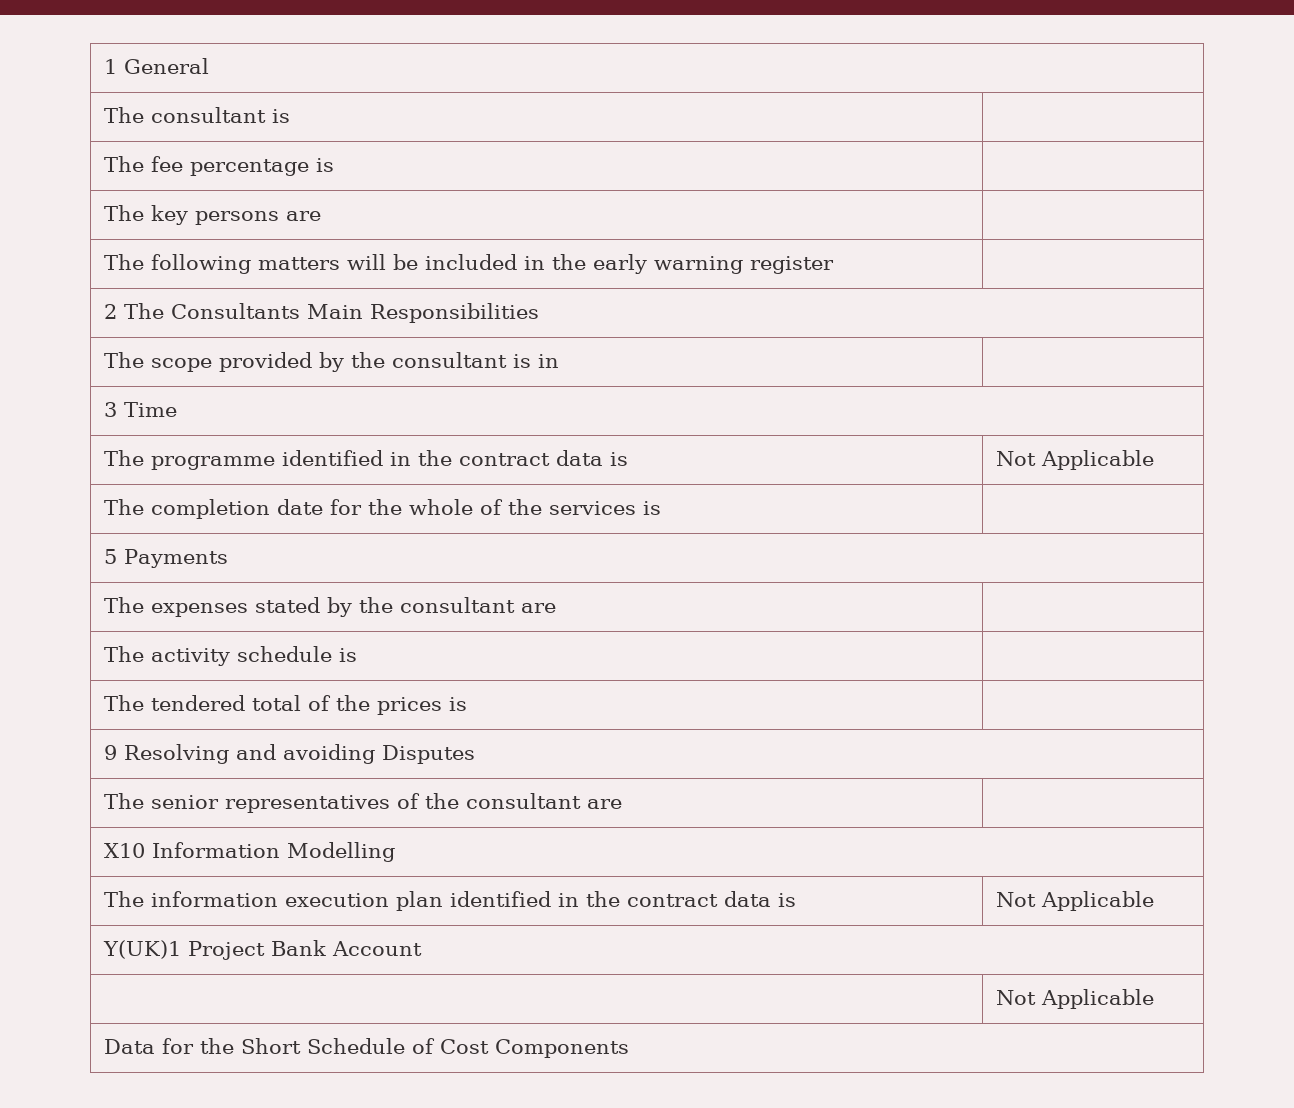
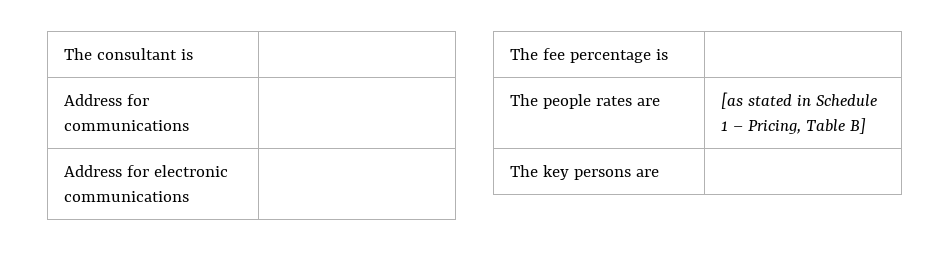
- 1 General
+ Address for communications |
+ Address for electronic communications |
  The fee percentage is |
+ The people rates are | [as stated in Schedule 1 – Pricing, Table B]
  The key persons are |
- The following matters will be included in the early warning register |
- 2 The Consultants Main Responsibilities
- The scope provided by the consultant is in |
- 3 Time
- The programme identified in the contract data is | Not Applicable
- The completion date for the whole of the services is |
- 5 Payments
- The expenses stated by the consultant are |
- The activity schedule is |
- The tendered total of the prices is |
- 9 Resolving and avoiding Disputes
- The senior representatives of the consultant are |
- X10 Information Modelling
- The information execution plan identified in the contract data is | Not Applicable
- Y(UK)1 Project Bank Account
- | Not Applicable
- Data for the Short Schedule of Cost Components

